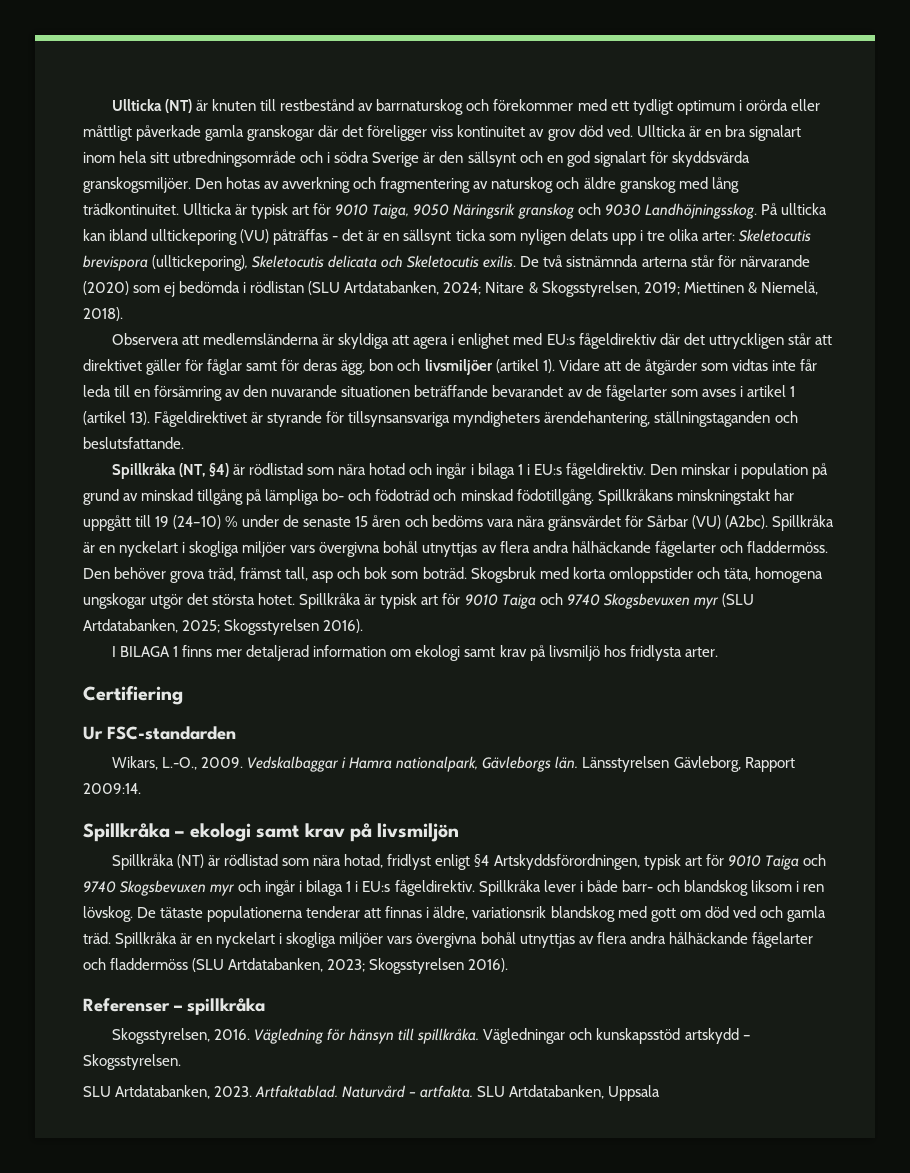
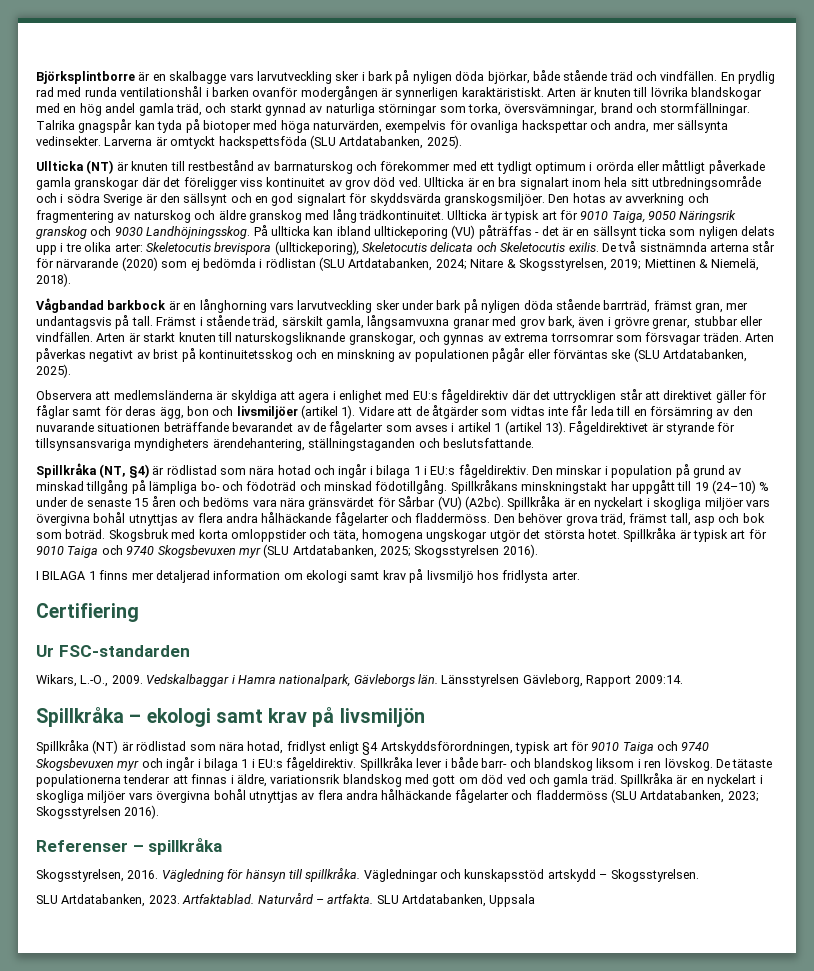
+ Björksplintborre är en skalbagge vars larvutveckling sker i bark på nyligen döda björkar, både stående träd och vindfällen. En prydlig rad med runda ventilationshål i barken ovanför modergången är synnerligen karaktäristiskt. Arten är knuten till lövrika blandskogar med en hög andel gamla träd, och starkt gynnad av naturliga störningar som torka, översvämningar, brand och stormfällningar. Talrika gnagspår kan tyda på biotoper med höga naturvärden, exempelvis för ovanliga hackspettar och andra, mer sällsynta vedinsekter. Larverna är omtyckt hackspettsföda (SLU Artdatabanken, 2025).
+ Vågbandad barkbock är en långhorning vars larvutveckling sker under bark på nyligen döda stående barrträd, främst gran, mer undantagsvis på tall. Främst i stående träd, särskilt gamla, långsamvuxna granar med grov bark, även i grövre grenar, stubbar eller vindfällen. Arten är starkt knuten till naturskogsliknande granskogar, och gynnas av extrema torrsomrar som försvagar träden. Arten påverkas negativt av brist på kontinuitetsskog och en minskning av populationen pågår eller förväntas ske (SLU Artdatabanken, 2025).

